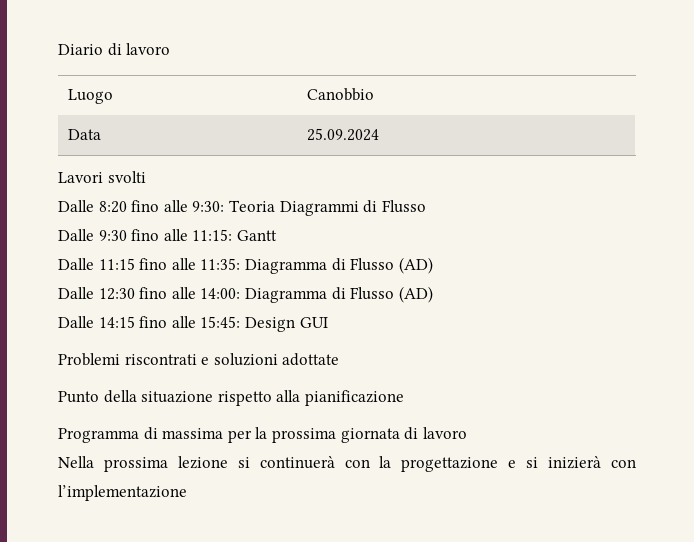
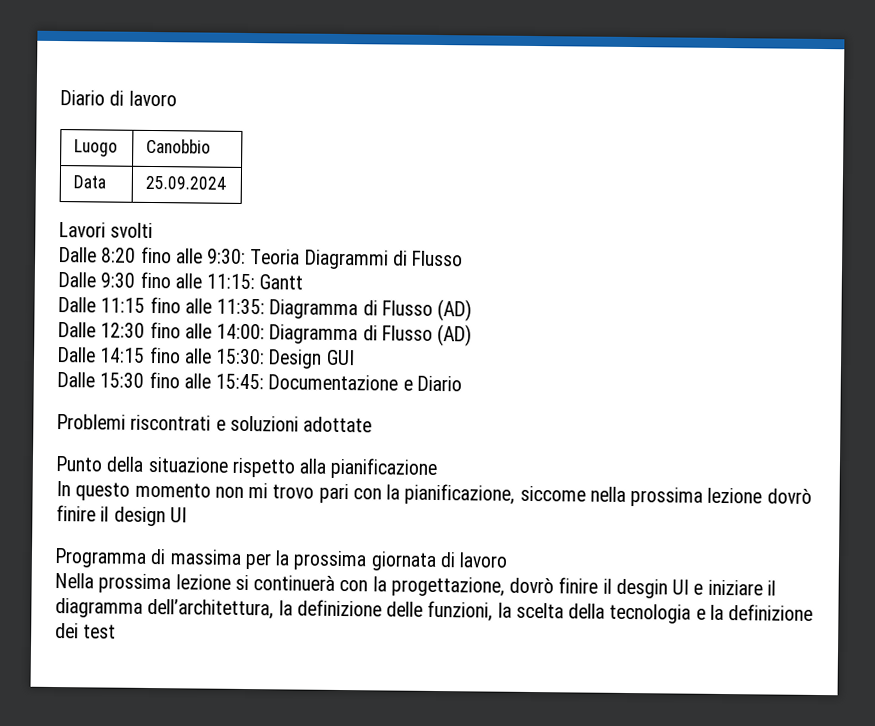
- Dalle 14:15 fino alle 15:45: Design GUI
+ Dalle 14:15 fino alle 15:30: Design GUI
+ Dalle 15:30 fino alle 15:45: Documentazione e Diario
+ In questo momento non mi trovo pari con la pianificazione, siccome nella prossima lezione dovrò finire il design UI
- Nella prossima lezione si continuerà con la progettazione e si inizierà con l’implementazione
+ Nella prossima lezione si continuerà con la progettazione, dovrò finire il desgin UI e iniziare il diagramma dell’architettura, la definizione delle funzioni, la scelta della tecnologia e la definizione dei test

